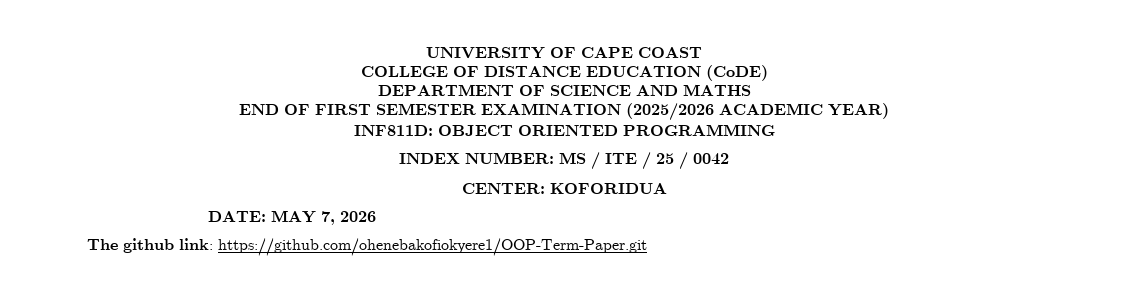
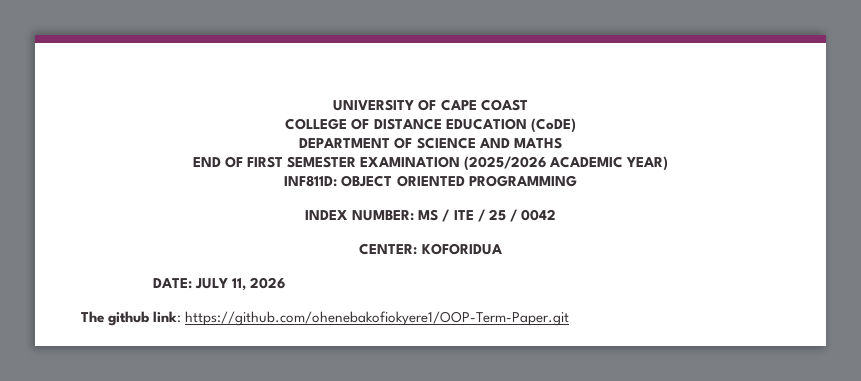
- DATE: MAY 7, 2026
+ DATE: JULY 11, 2026

